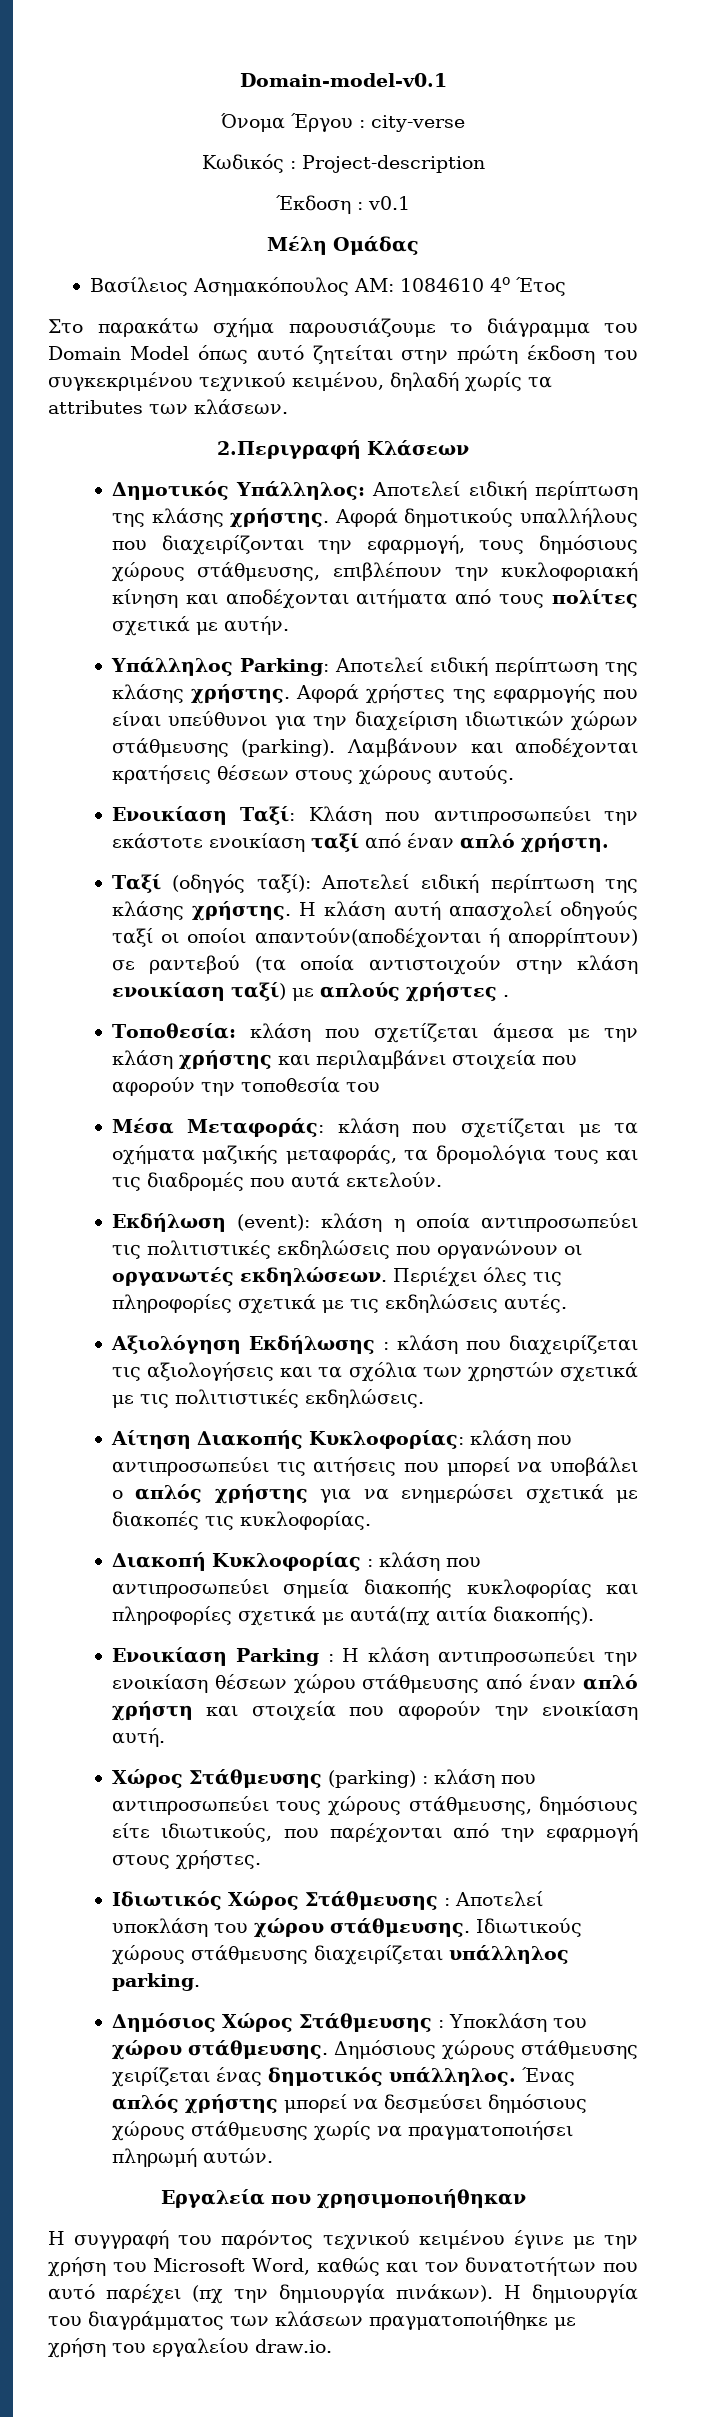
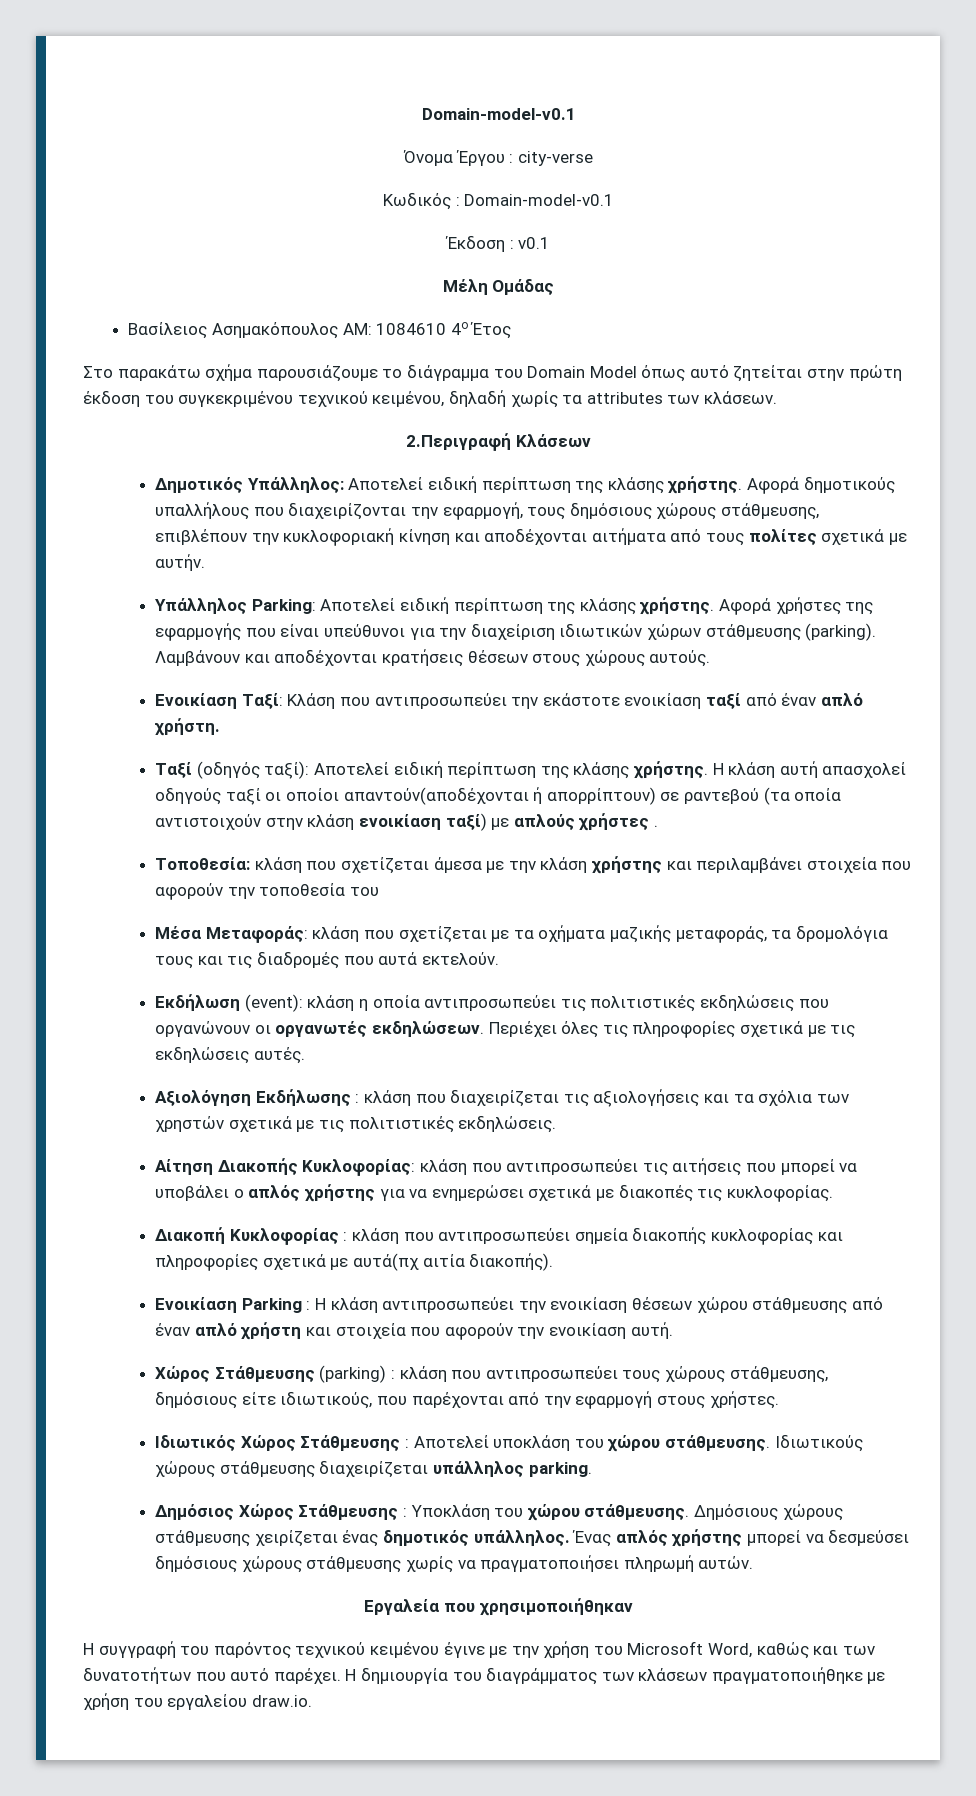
- Κωδικός : Project-description
+ Κωδικός : Domain-model-v0.1
- Η συγγραφή του παρόντος τεχνικού κειμένου έγινε με την χρήση του Microsoft Word, καθώς και τον δυνατοτήτων που αυτό παρέχει (πχ την δημιουργία πινάκων).
+ Η συγγραφή του παρόντος τεχνικού κειμένου έγινε με την χρήση του Microsoft Word, καθώς και των δυνατοτήτων που αυτό παρέχει.

